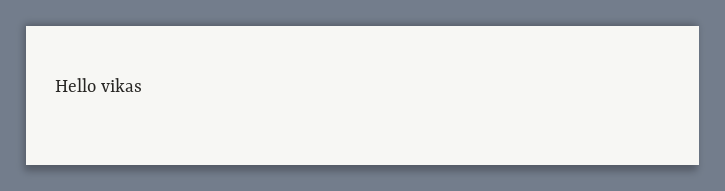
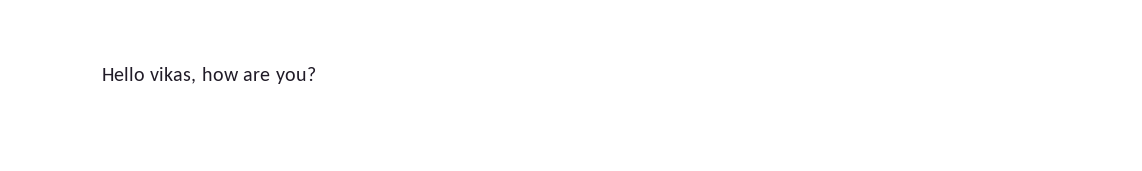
- Hello vikas
+ Hello vikas, how are you?

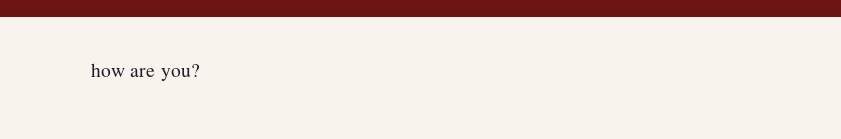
- Hello vikas, how are you?
+ how are you?

